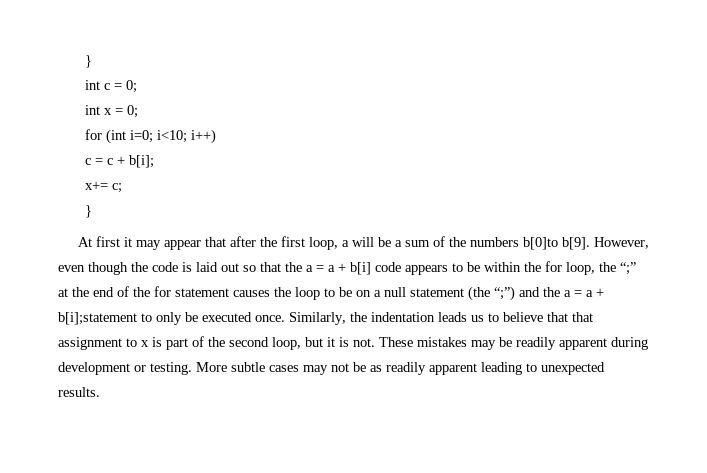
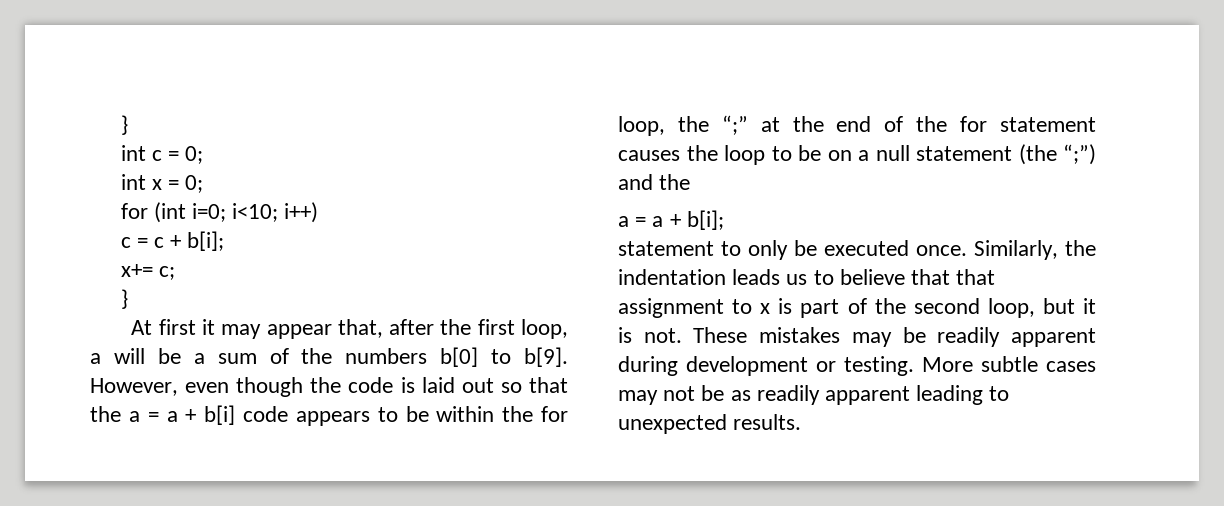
- At first it may appear that after the first loop, a will be a sum of the numbers b[0]to b[9].
+ At first it may appear that, after the first loop, a will be a sum of the numbers b[0] to b[9].
- However, even though the code is laid out so that the a = a + b[i] code appears to be within the for loop, the “;” at the end of the for statement causes the loop to be on a null statement (the “;”) and the a = a + b[i];statement to only be executed once.
+ However, even though the code is laid out so that the a = a + b[i] code appears to be within the for loop, the “;” at the end of the for statement causes the loop to be on a null statement (the “;”) and the
+ a = a + b[i];
+ statement to only be executed once.

